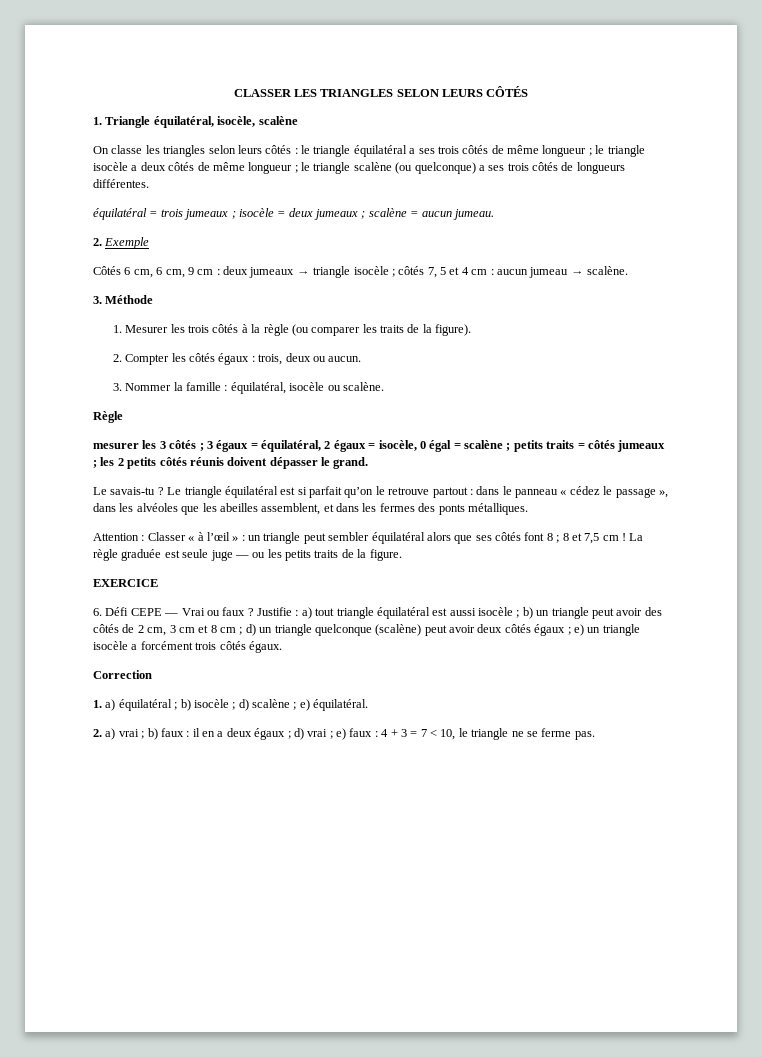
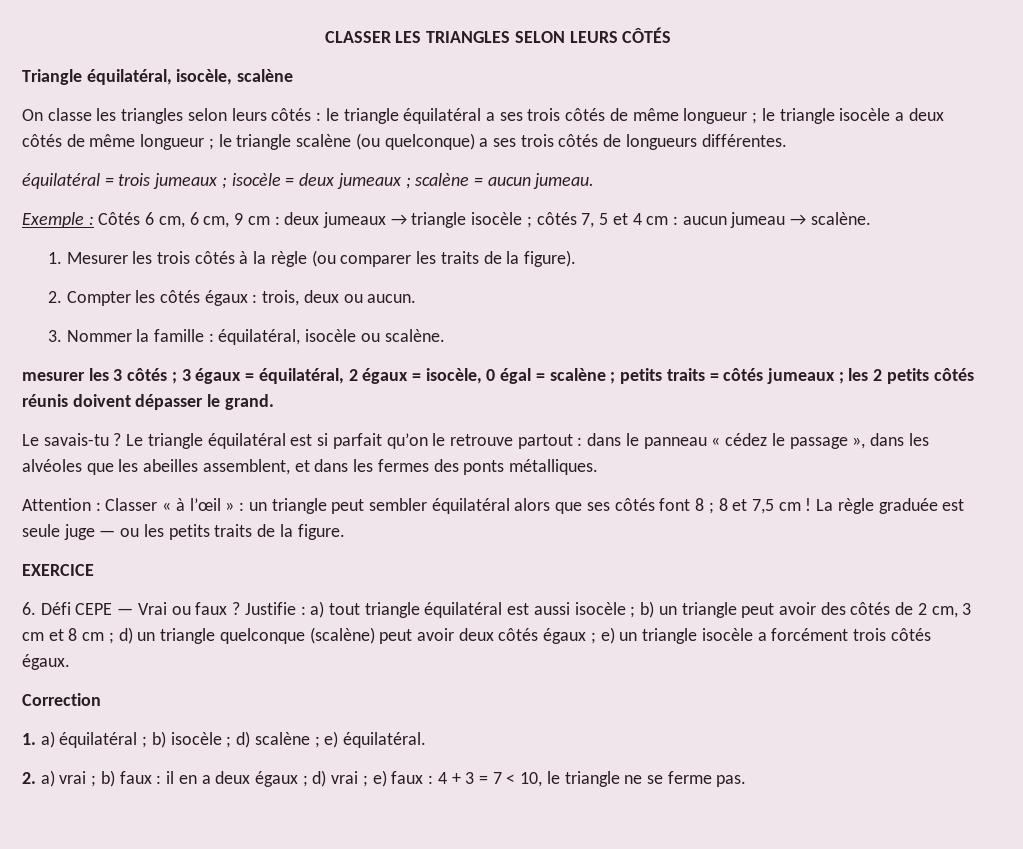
- 1. Triangle équilatéral, isocèle, scalène
+ Triangle équilatéral, isocèle, scalène
- 2. Exemple
- Côtés 6 cm, 6 cm, 9 cm : deux jumeaux → triangle isocèle ; côtés 7, 5 et 4 cm : aucun jumeau → scalène.
+ Exemple : Côtés 6 cm, 6 cm, 9 cm : deux jumeaux → triangle isocèle ; côtés 7, 5 et 4 cm : aucun jumeau → scalène.
- 3. Méthode
- Règle

